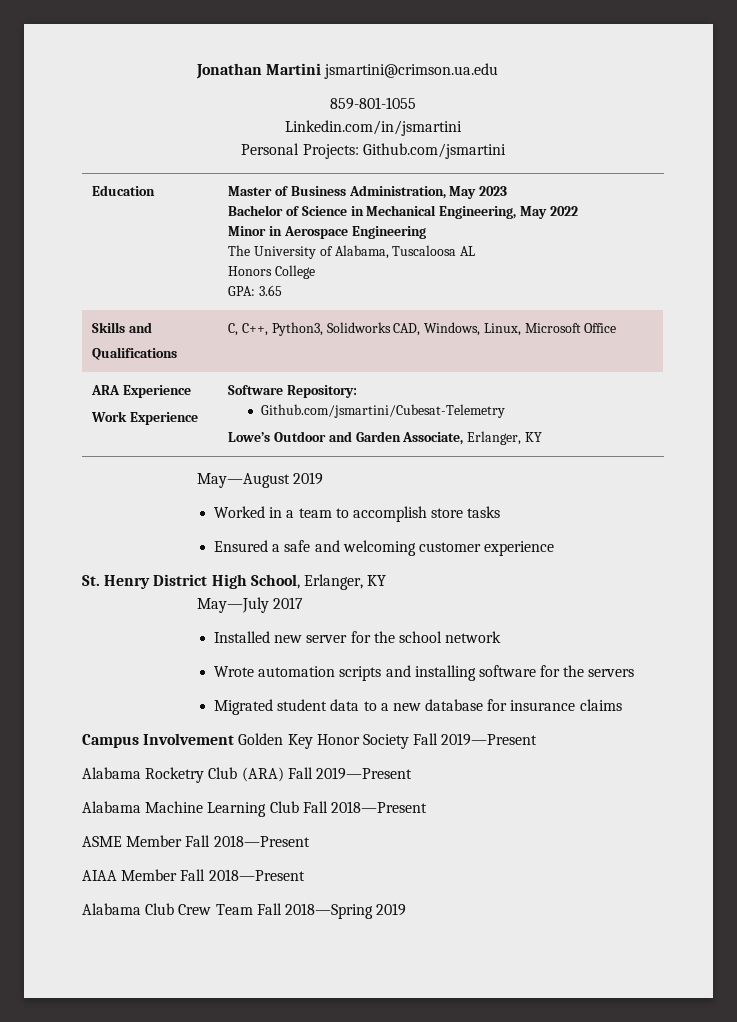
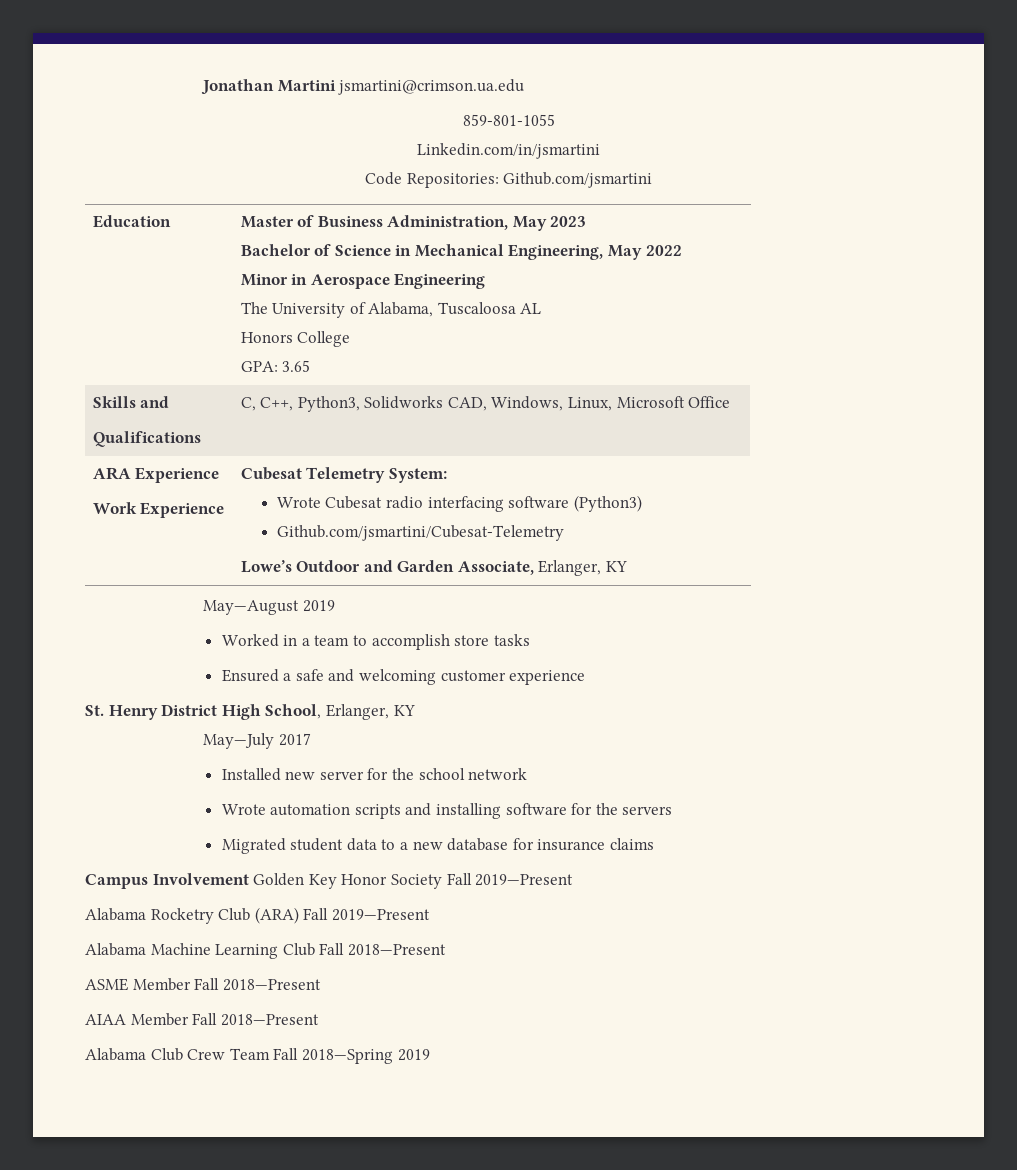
- Personal Projects: Github.com/jsmartini
+ Code Repositories: Github.com/jsmartini
  ARA Experience
- Work Experience | Software Repository:
+ Work Experience | Cubesat Telemetry System:
+ Wrote Cubesat radio interfacing software (Python3)

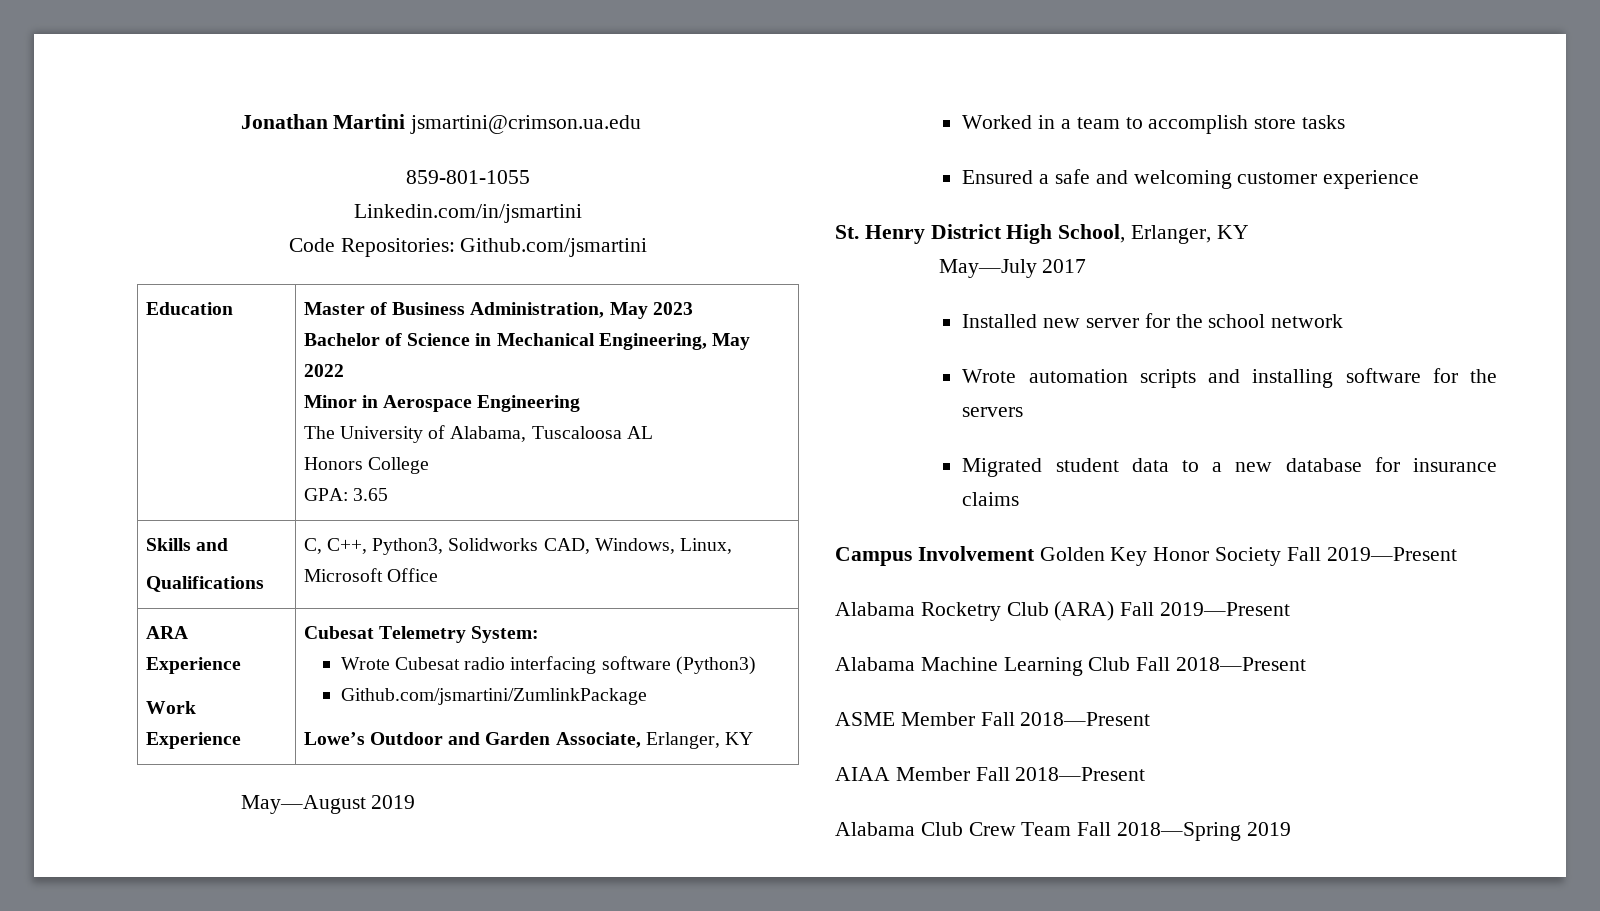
  ARA Experience
  Work Experience | Cubesat Telemetry System:
  Wrote Cubesat radio interfacing software (Python3)
- Github.com/jsmartini/Cubesat-Telemetry
+ Github.com/jsmartini/ZumlinkPackage

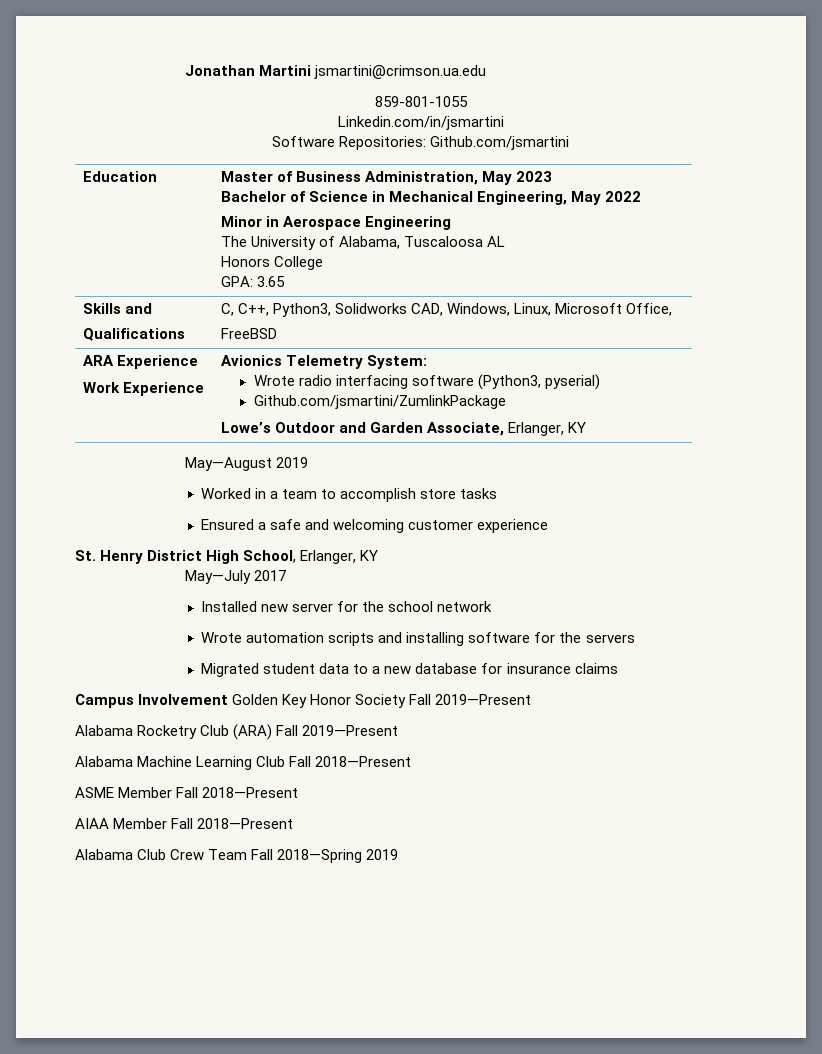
- Code Repositories: Github.com/jsmartini
+ Software Repositories: Github.com/jsmartini
  Skills and
- Qualifications | C, C++, Python3, Solidworks CAD, Windows, Linux, Microsoft Office
+ Qualifications | C, C++, Python3, Solidworks CAD, Windows, Linux, Microsoft Office,
+ FreeBSD
  ARA Experience
- Work Experience | Cubesat Telemetry System:
- Wrote Cubesat radio interfacing software (Python3)
+ Work Experience | Avionics Telemetry System:
+ Wrote radio interfacing software (Python3, pyserial)

